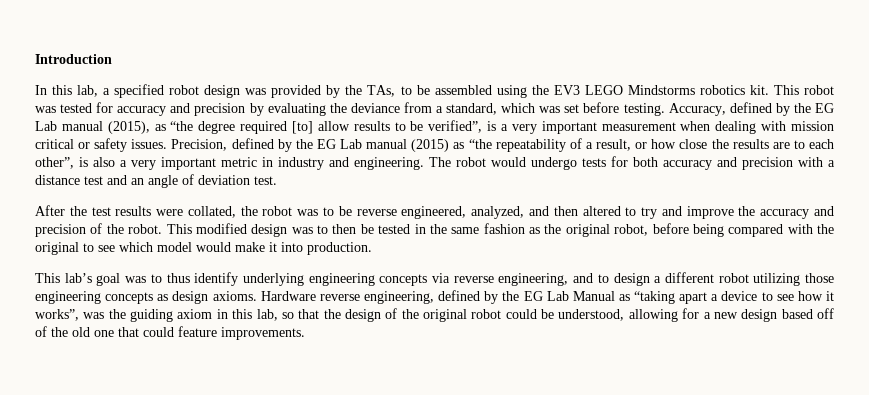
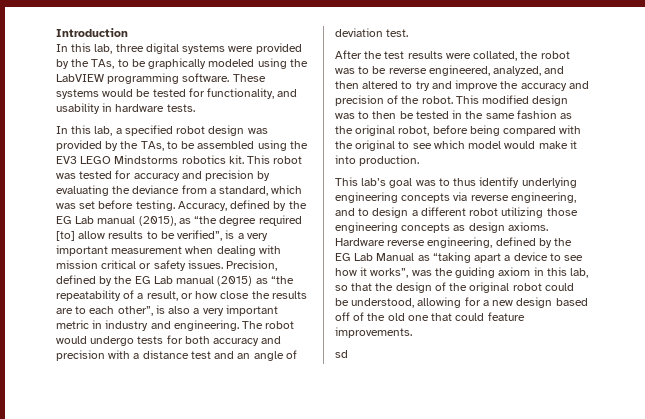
+ In this lab, three digital systems were provided by the TAs, to be graphically modeled using the LabVIEW programming software. These systems would be tested for functionality, and usability in hardware tests.
+ sd

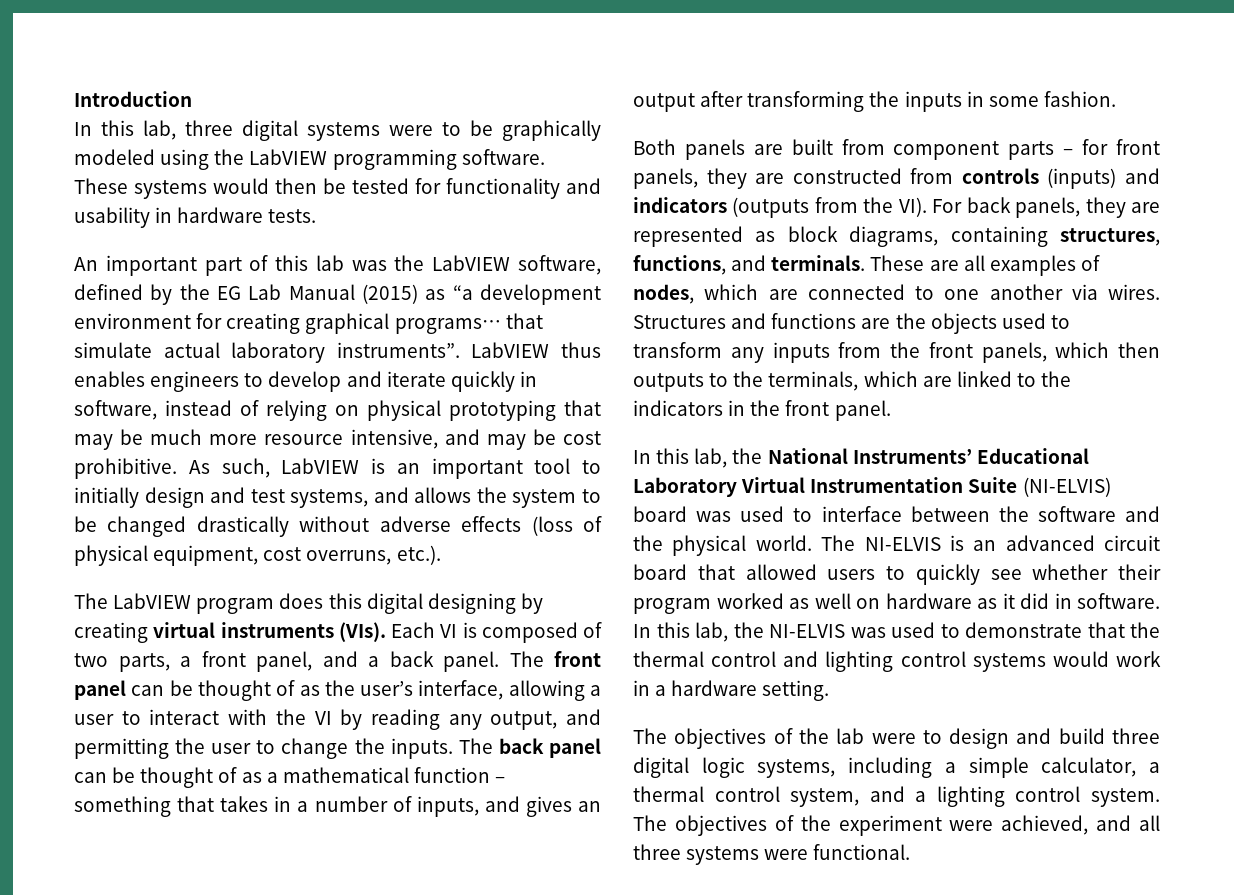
- In this lab, three digital systems were provided by the TAs, to be graphically modeled using the LabVIEW programming software.
+ In this lab, three digital systems were to be graphically modeled using the LabVIEW programming software.
- These systems would be tested for functionality, and usability in hardware tests.
+ These systems would then be tested for functionality and usability in hardware tests.
- In this lab, a specified robot design was provided by the TAs, to be assembled using the EV3 LEGO Mindstorms robotics kit. This robot was tested for accuracy and precision by evaluating the deviance from a standard, which was set before testing. Accuracy, defined by the EG Lab manual (2015), as “the degree required [to] allow results to be verified”, is a very important measurement when dealing with mission critical or safety issues. Precision, defined by the EG Lab manual (2015) as “the repeatability of a result, or how close the results are to each other”, is also a very important metric in industry and engineering. The robot would undergo tests for both accuracy and precision with a distance test and an angle of deviation test.
- After the test results were collated, the robot was to be reverse engineered, analyzed, and then altered to try and improve the accuracy and precision of the robot. This modified design was to then be tested in the same fashion as the original robot, before being compared with the original to see which model would make it into production.
- This lab’s goal was to thus identify underlying engineering concepts via reverse engineering, and to design a different robot utilizing those engineering concepts as design axioms. Hardware reverse engineering, defined by the EG Lab Manual as “taking apart a device to see how it works”, was the guiding axiom in this lab, so that the design of the original robot could be understood, allowing for a new design based off of the old one that could feature improvements.
- sd
+ An important part of this lab was the LabVIEW software, defined by the EG Lab Manual (2015) as “a development environment for creating graphical programs… that simulate actual laboratory instruments”. LabVIEW thus enables engineers to develop and iterate quickly in software, instead of relying on physical prototyping that may be much more resource intensive, and may be cost prohibitive. As such, LabVIEW is an important tool to initially design and test systems, and allows the system to be changed drastically without adverse effects (loss of physical equipment, cost overruns, etc.).
+ The LabVIEW program does this digital designing by creating virtual instruments (VIs). Each VI is composed of two parts, a front panel, and a back panel. The front panel can be thought of as the user’s interface, allowing a user to interact with the VI by reading any output, and permitting the user to change the inputs. The back panel can be thought of as a mathematical function – something that takes in a number of inputs, and gives an output after transforming the inputs in some fashion.
+ Both panels are built from component parts – for front panels, they are constructed from controls (inputs) and indicators (outputs from the VI). For back panels, they are represented as block diagrams, containing structures, functions, and terminals. These are all examples of nodes, which are connected to one another via wires. Structures and functions are the objects used to transform any inputs from the front panels, which then outputs to the terminals, which are linked to the indicators in the front panel.
+ In this lab, the National Instruments’ Educational Laboratory Virtual Instrumentation Suite (NI-ELVIS) board was used to interface between the software and the physical world. The NI-ELVIS is an advanced circuit board that allowed users to quickly see whether their program worked as well on hardware as it did in software. In this lab, the NI-ELVIS was used to demonstrate that the thermal control and lighting control systems would work in a hardware setting.
+ The objectives of the lab were to design and build three digital logic systems, including a simple calculator, a thermal control system, and a lighting control system. The objectives of the experiment were achieved, and all three systems were functional.

